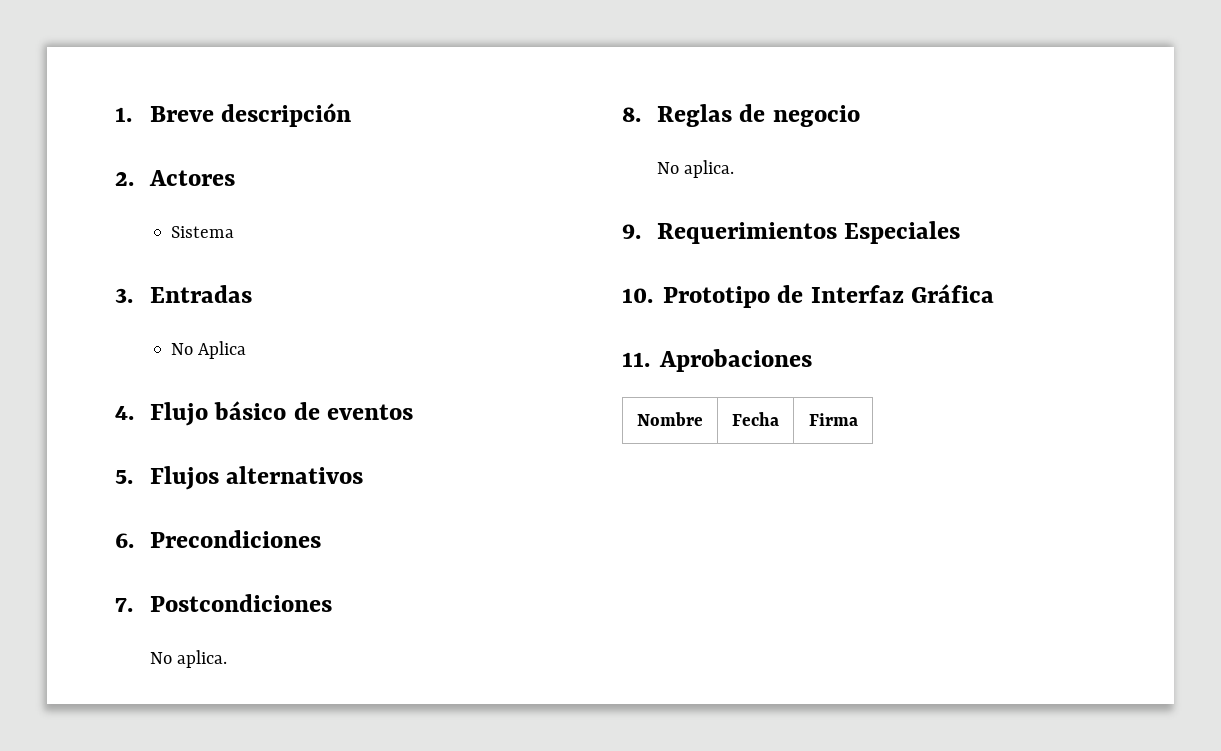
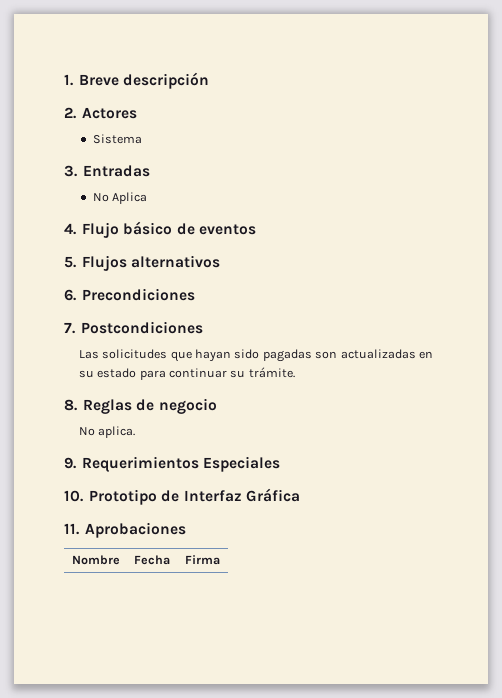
  7. Postcondiciones
- No aplica.
+ Las solicitudes que hayan sido pagadas son actualizadas en su estado para continuar su trámite.

